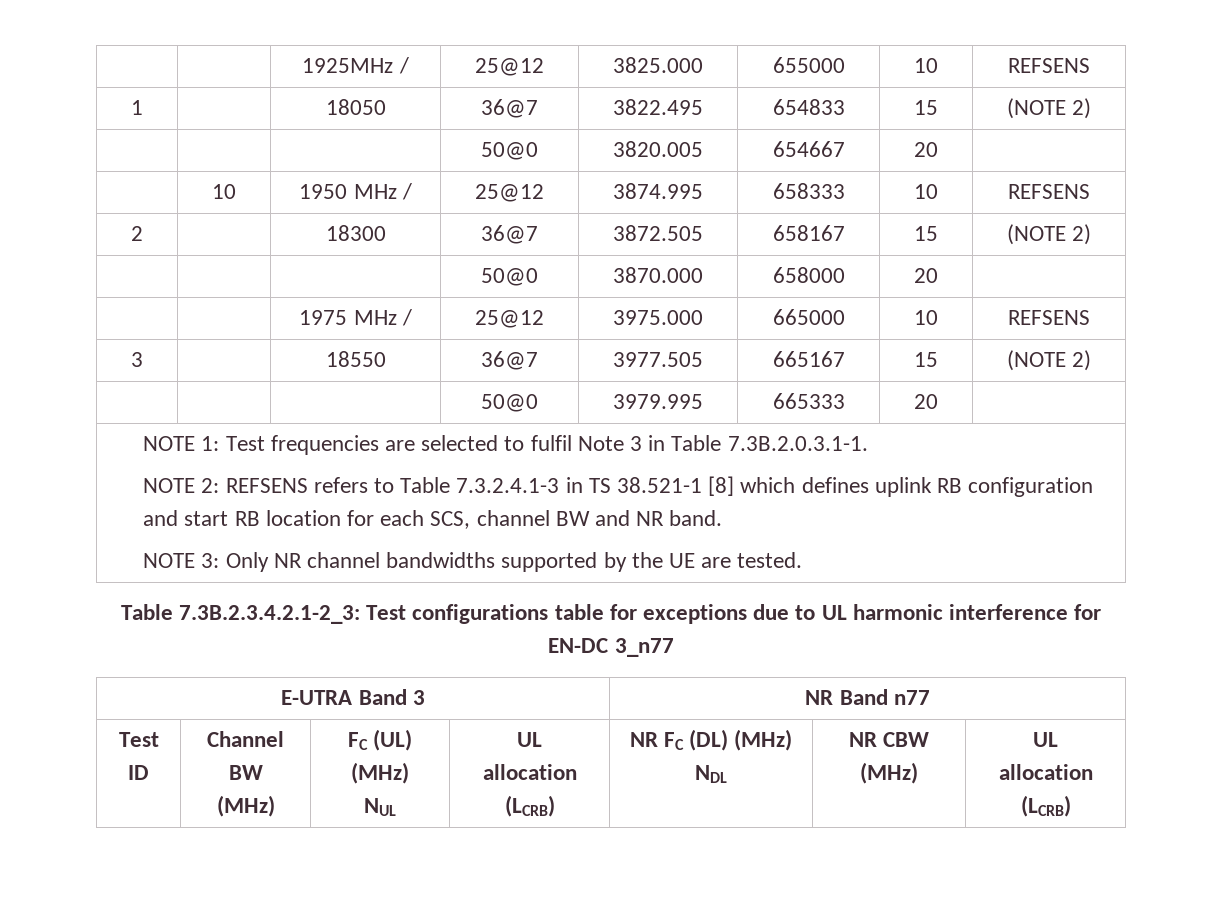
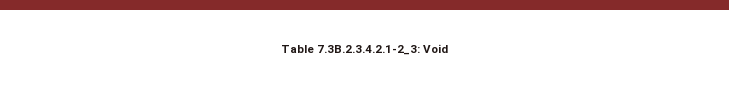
- | | 1925MHz / | 25@12 | 3825.000 | 655000 | 10 | REFSENS
- 1 | | 18050 | 36@7 | 3822.495 | 654833 | 15 | (NOTE 2)
- | | | 50@0 | 3820.005 | 654667 | 20 |
- | 10 | 1950 MHz / | 25@12 | 3874.995 | 658333 | 10 | REFSENS
- 2 | | 18300 | 36@7 | 3872.505 | 658167 | 15 | (NOTE 2)
- | | | 50@0 | 3870.000 | 658000 | 20 |
- | | 1975 MHz / | 25@12 | 3975.000 | 665000 | 10 | REFSENS
- 3 | | 18550 | 36@7 | 3977.505 | 665167 | 15 | (NOTE 2)
- | | | 50@0 | 3979.995 | 665333 | 20 |
- NOTE 1: Test frequencies are selected to fulfil Note 3 in Table 7.3B.2.0.3.1-1.
- NOTE 2: REFSENS refers to Table 7.3.2.4.1-3 in TS 38.521-1 [8] which defines uplink RB configuration and start RB location for each SCS, channel BW and NR band.
- NOTE 3: Only NR channel bandwidths supported by the UE are tested.
- Table 7.3B.2.3.4.2.1-2_3: Test configurations table for exceptions due to UL harmonic interference for EN-DC 3_n77
- E-UTRA Band 3 | NR Band n77
- Test ID | Channel BW
- (MHz) | FC (UL) (MHz)
- NUL | UL
- allocation (LCRB) | NR FC (DL) (MHz) NDL | NR CBW (MHz) | UL
- allocation (LCRB)
+ Table 7.3B.2.3.4.2.1-2_3: Void

